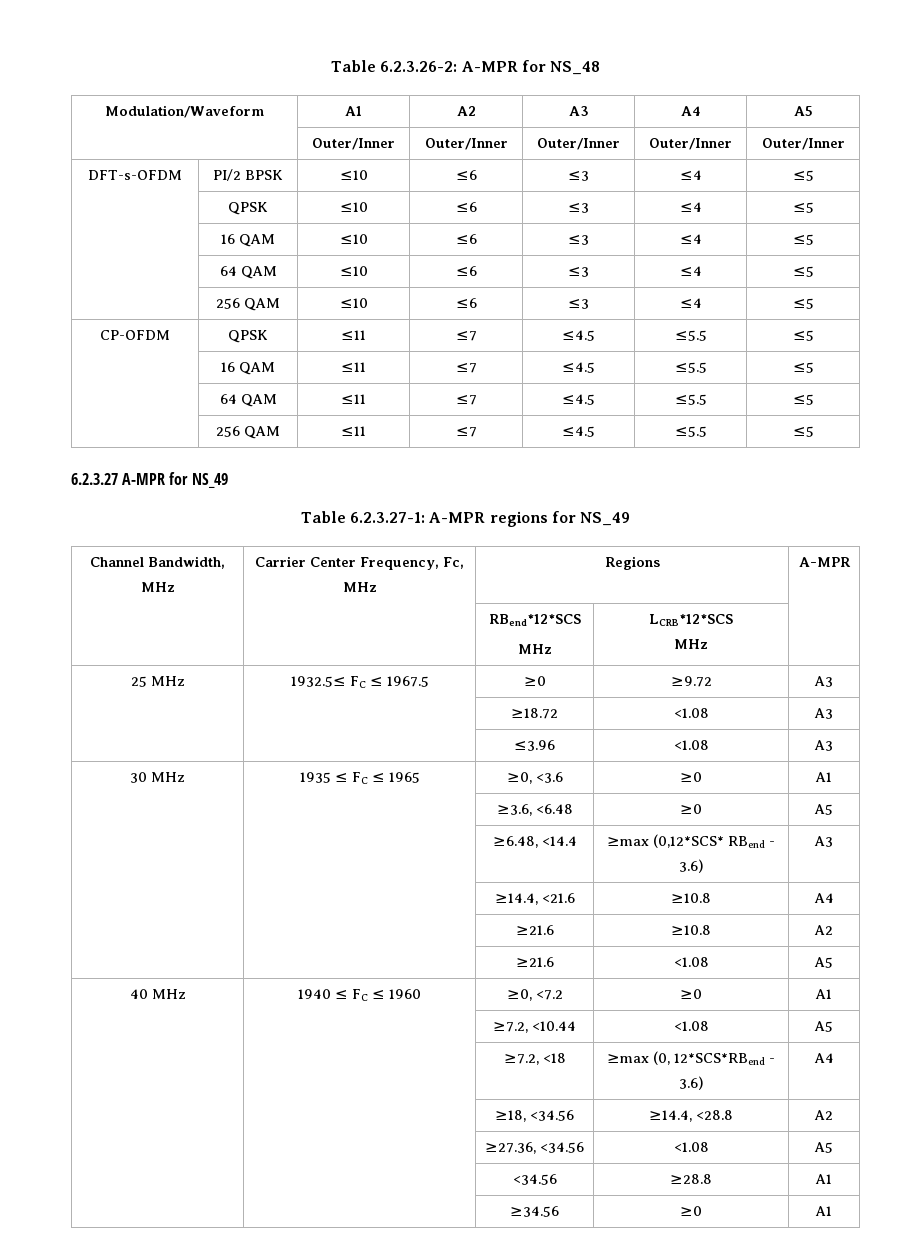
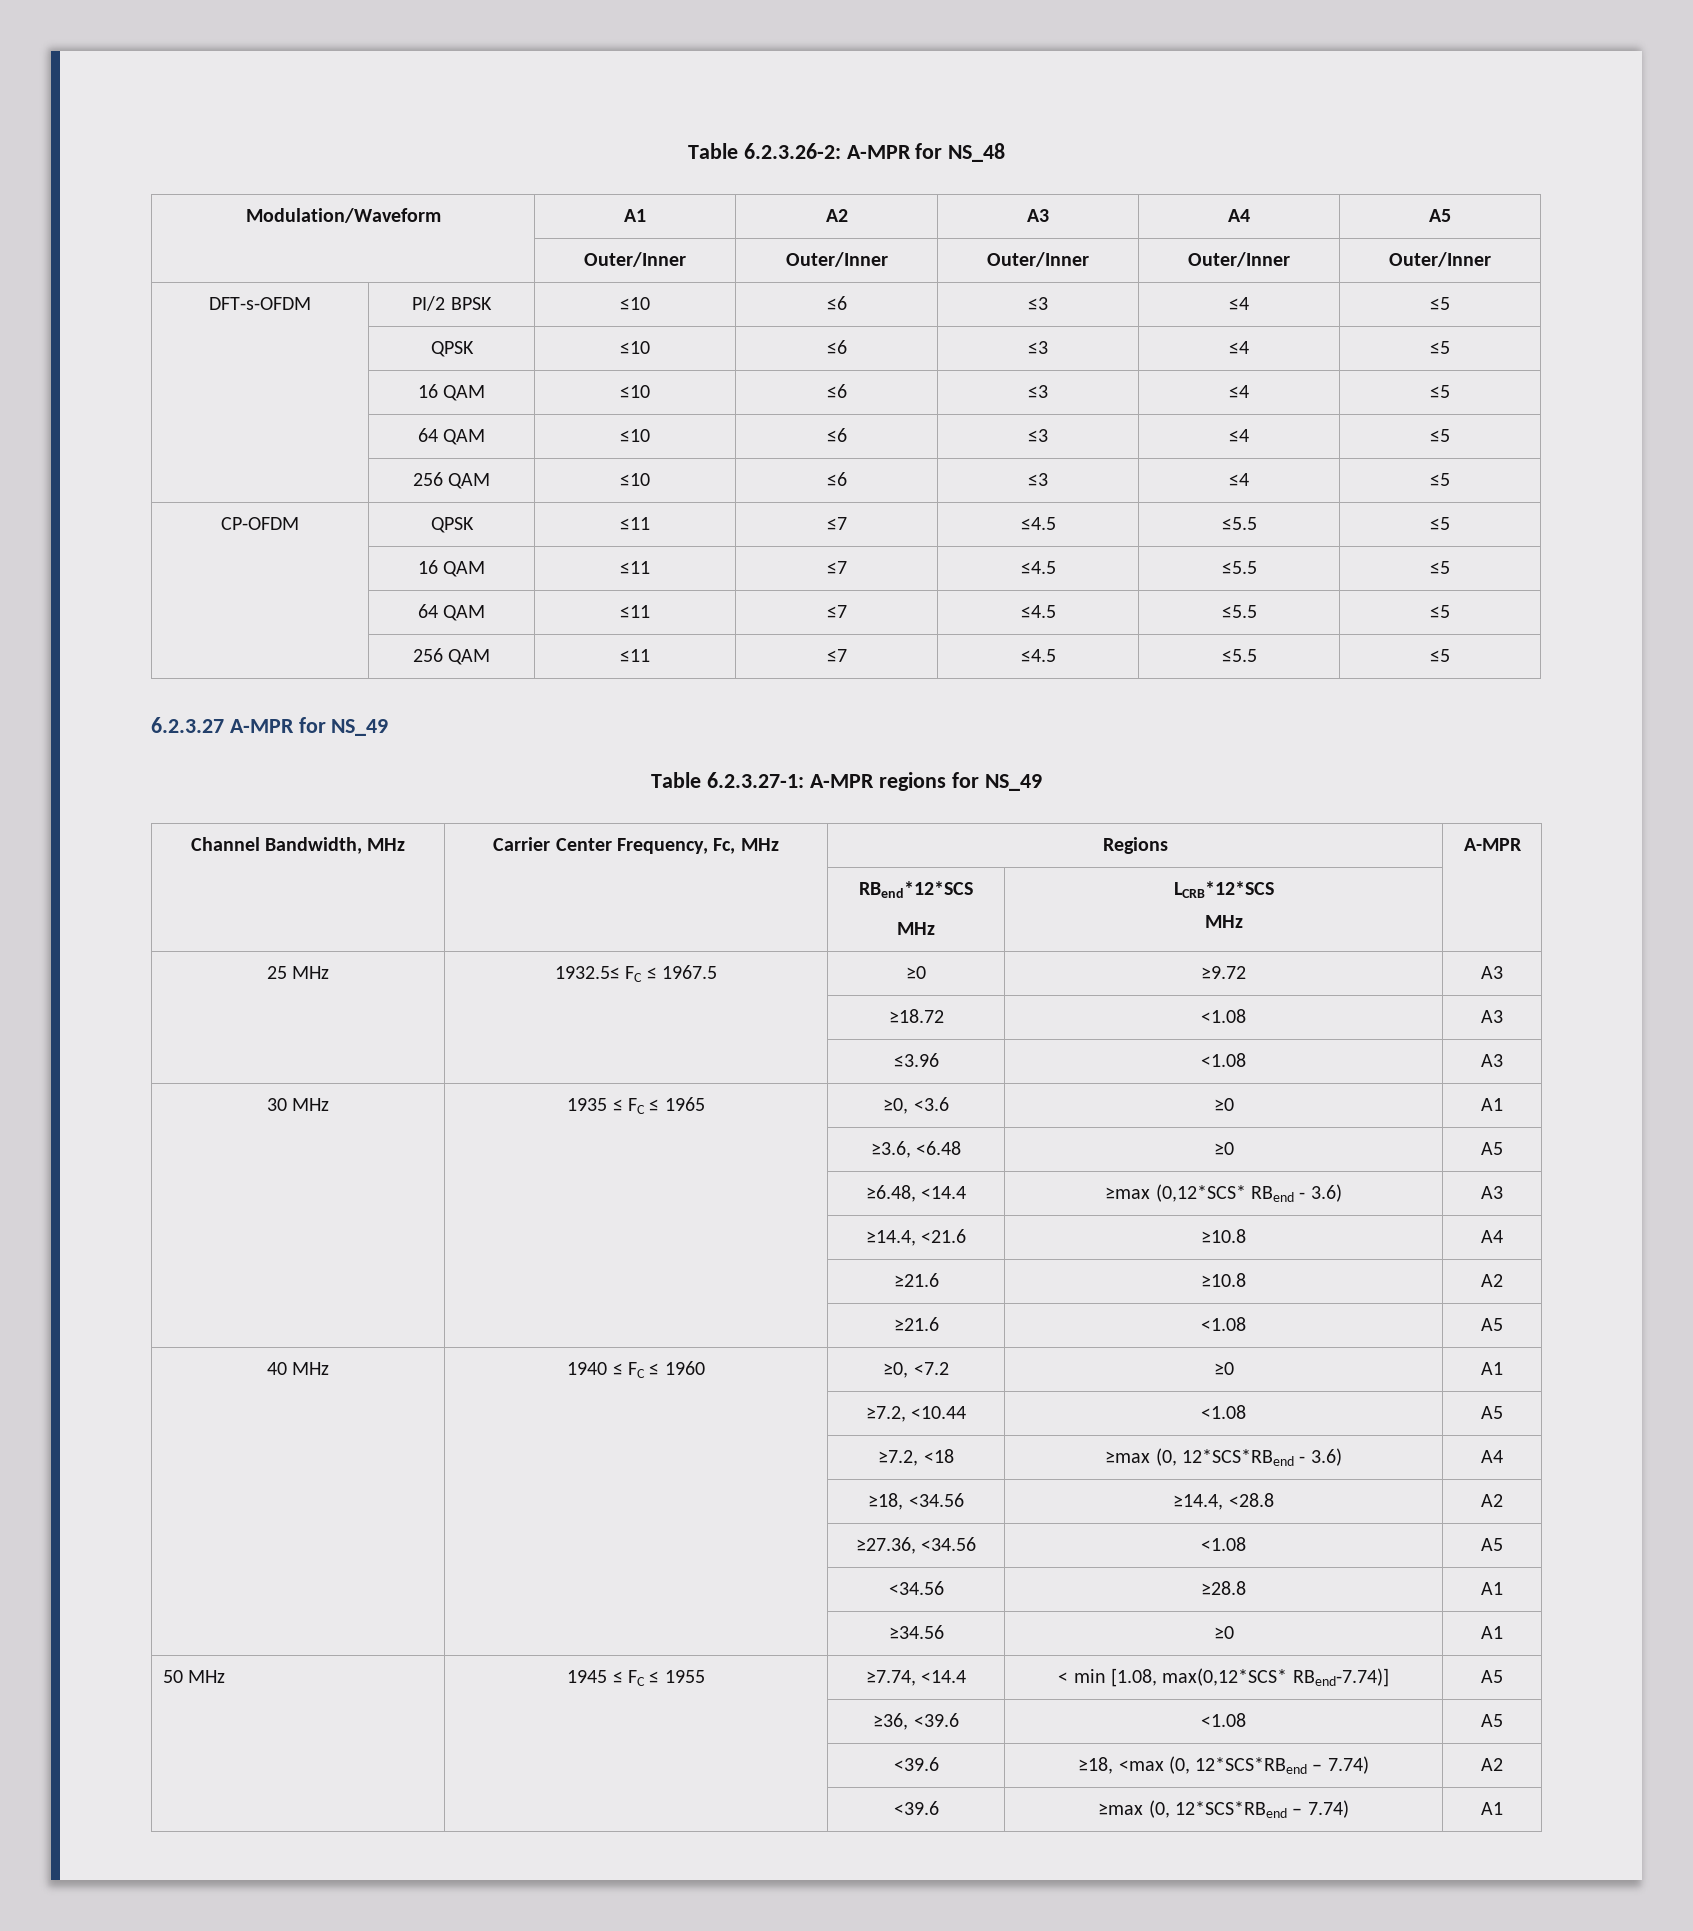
+ 50 MHz | 1945 ≤ FC ≤ 1955 | ≥7.74, <14.4 | < min [1.08, max(0,12*SCS* RBend-7.74)] | A5
+ | | ≥36, <39.6 | <1.08 | A5
+ | | <39.6 | ≥18, <max (0, 12*SCS*RBend – 7.74) | A2
+ | | <39.6 | ≥max (0, 12*SCS*RBend – 7.74) | A1

